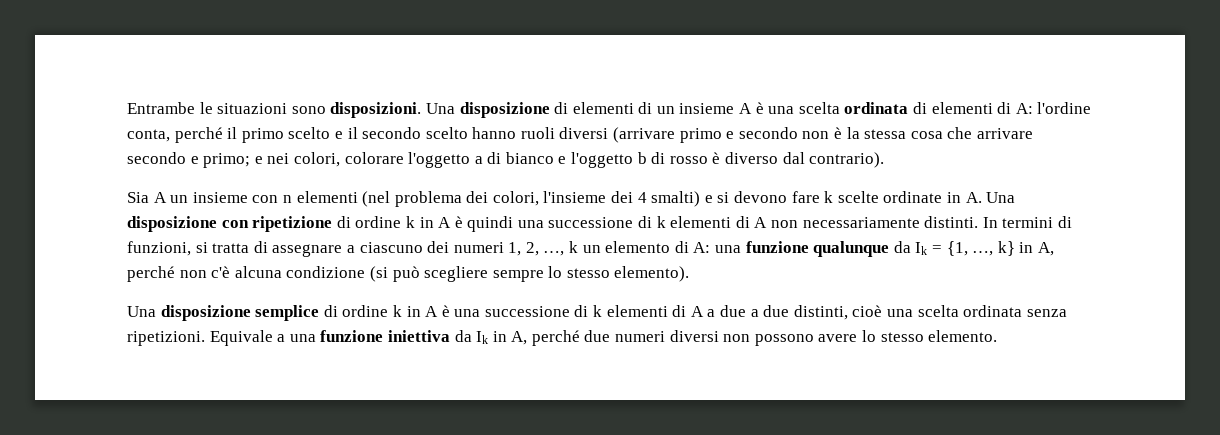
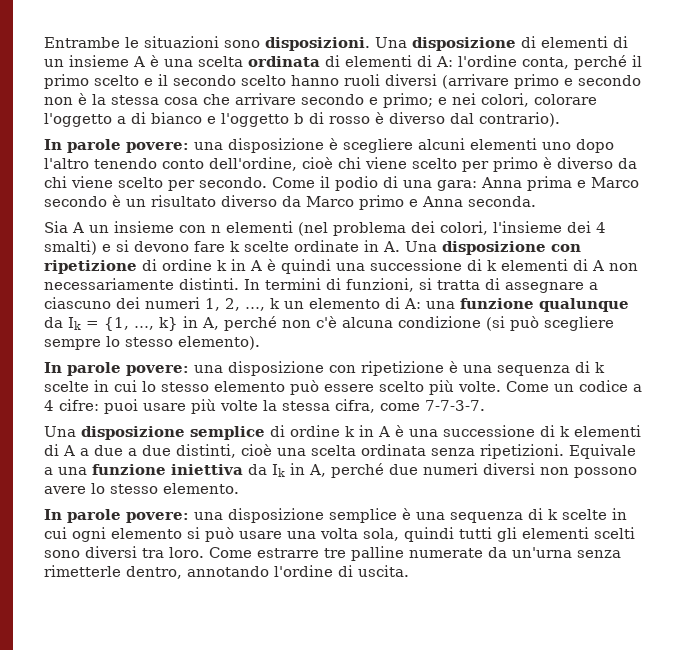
+ In parole povere: una disposizione è scegliere alcuni elementi uno dopo l'altro tenendo conto dell'ordine, cioè chi viene scelto per primo è diverso da chi viene scelto per secondo. Come il podio di una gara: Anna prima e Marco secondo è un risultato diverso da Marco primo e Anna seconda.
+ In parole povere: una disposizione con ripetizione è una sequenza di k scelte in cui lo stesso elemento può essere scelto più volte. Come un codice a 4 cifre: puoi usare più volte la stessa cifra, come 7-7-3-7.
+ In parole povere: una disposizione semplice è una sequenza di k scelte in cui ogni elemento si può usare una volta sola, quindi tutti gli elementi scelti sono diversi tra loro. Come estrarre tre palline numerate da un'urna senza rimetterle dentro, annotando l'ordine di uscita.

